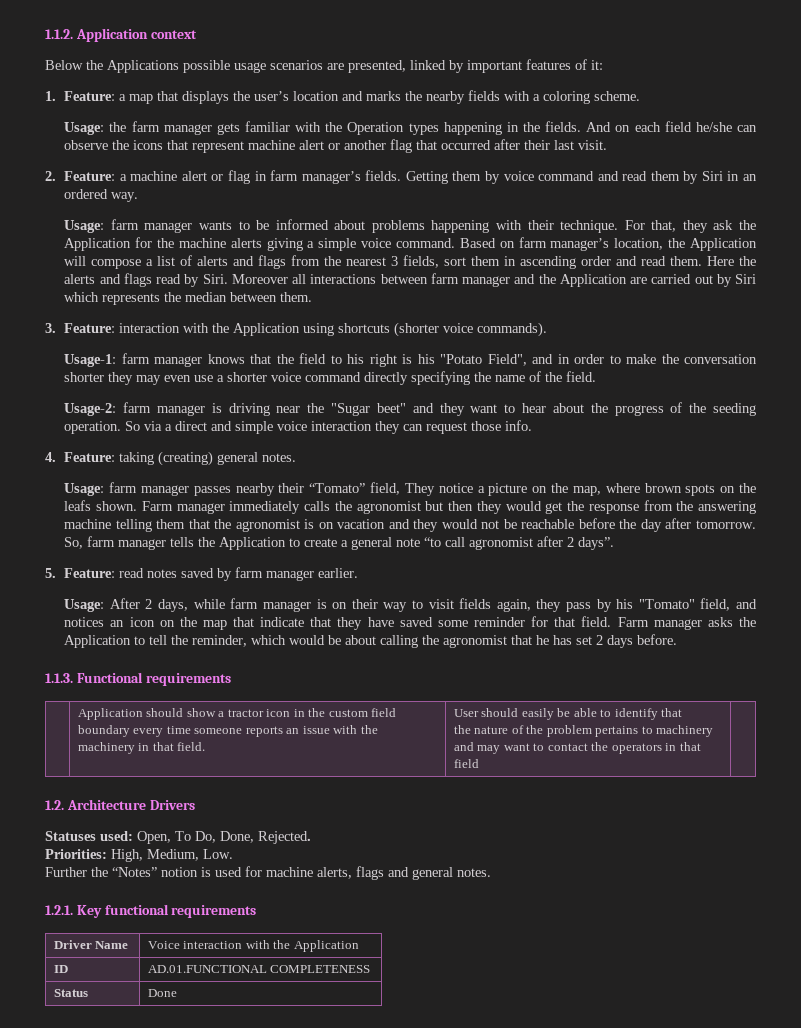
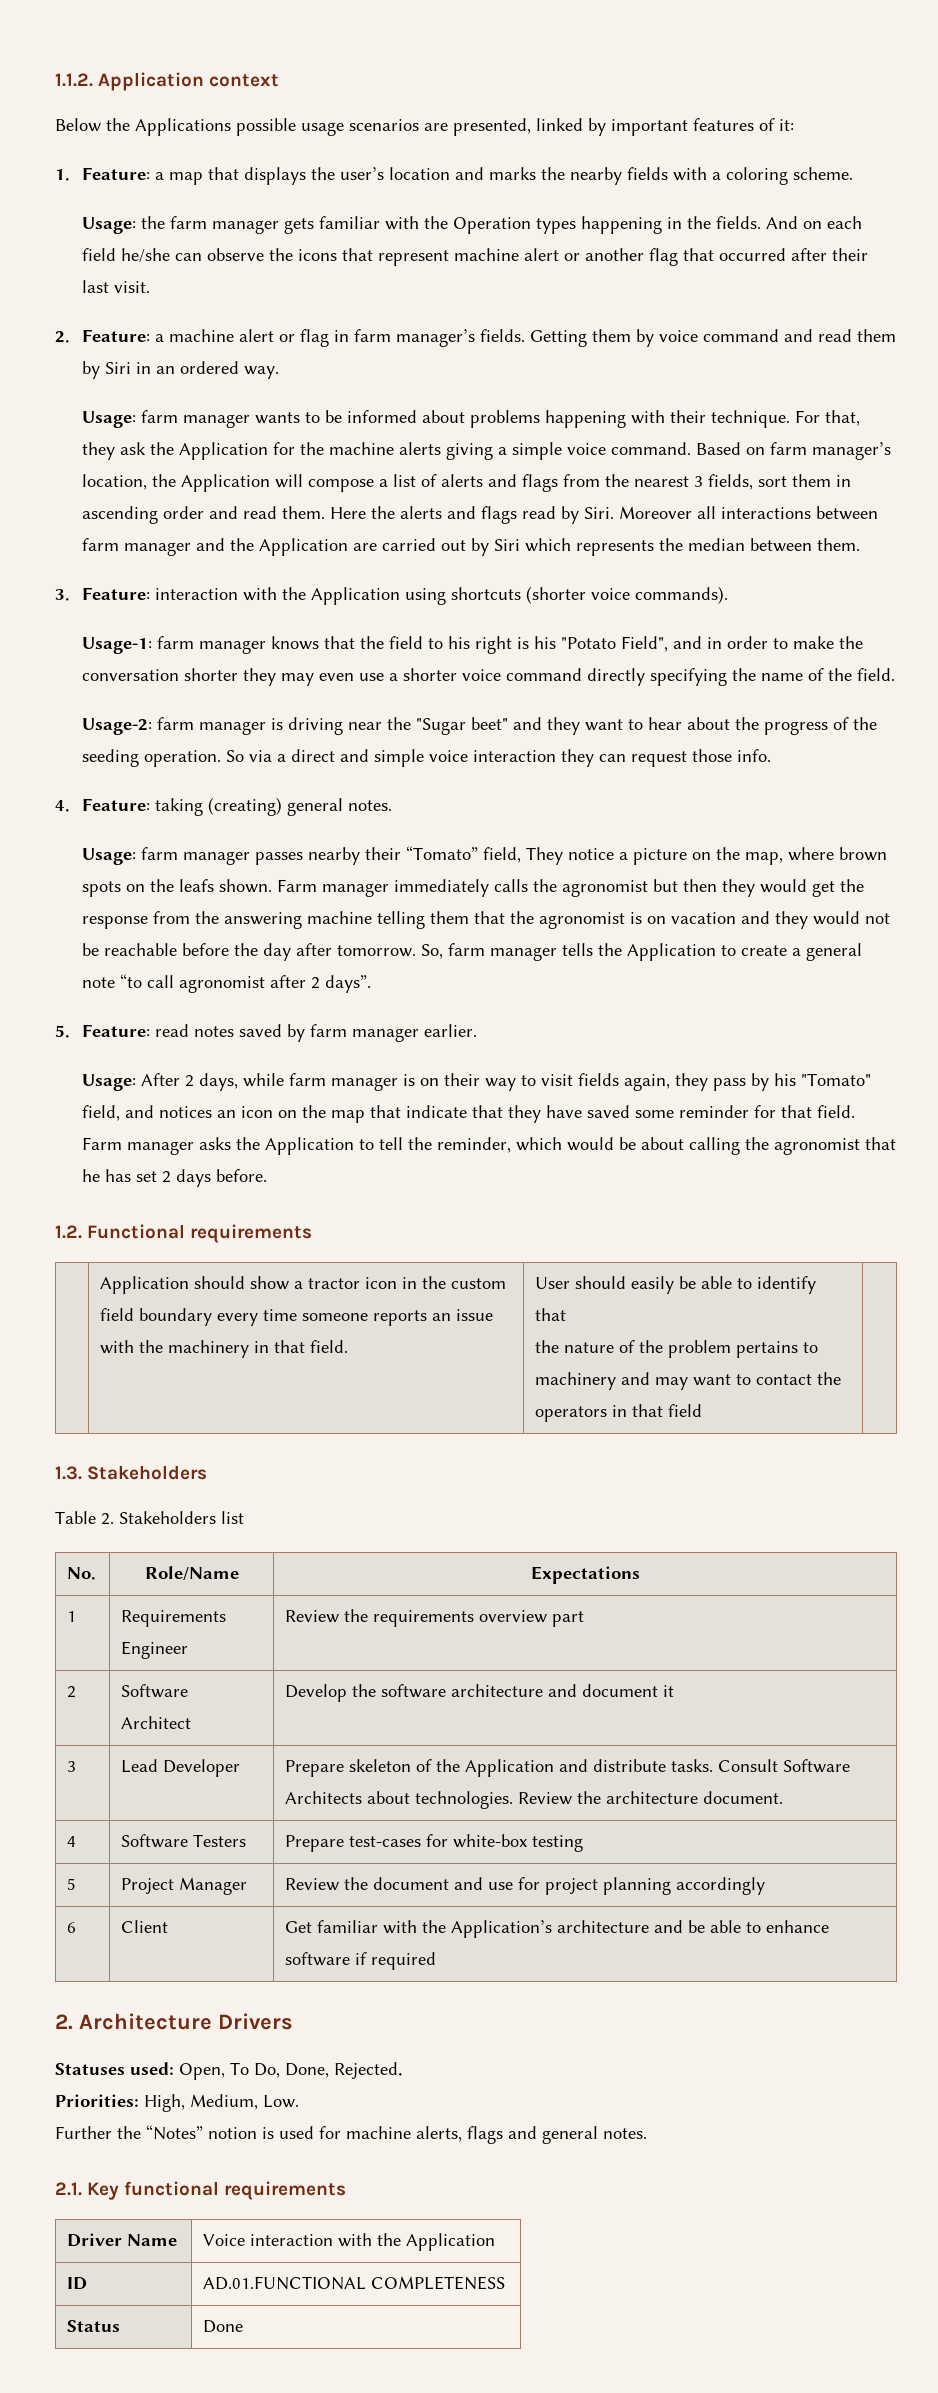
- 1.1.3. Functional requirements
+ 1.2. Functional requirements
- 1.2. Architecture Drivers
+ 1.3. Stakeholders
+ Table 2. Stakeholders list
+ No. | Role/Name | Expectations
+ 1 | Requirements Engineer | Review the requirements overview part
+ 2 | Software Architect | Develop the software architecture and document it
+ 3 | Lead Developer | Prepare skeleton of the Application and distribute tasks. Consult Software Architects about technologies. Review the architecture document.
+ 4 | Software Testers | Prepare test-cases for white-box testing
+ 5 | Project Manager | Review the document and use for project planning accordingly
+ 6 | Client | Get familiar with the Application’s architecture and be able to enhance software if required
+ 2. Architecture Drivers
- 1.2.1. Key functional requirements
+ 2.1. Key functional requirements

